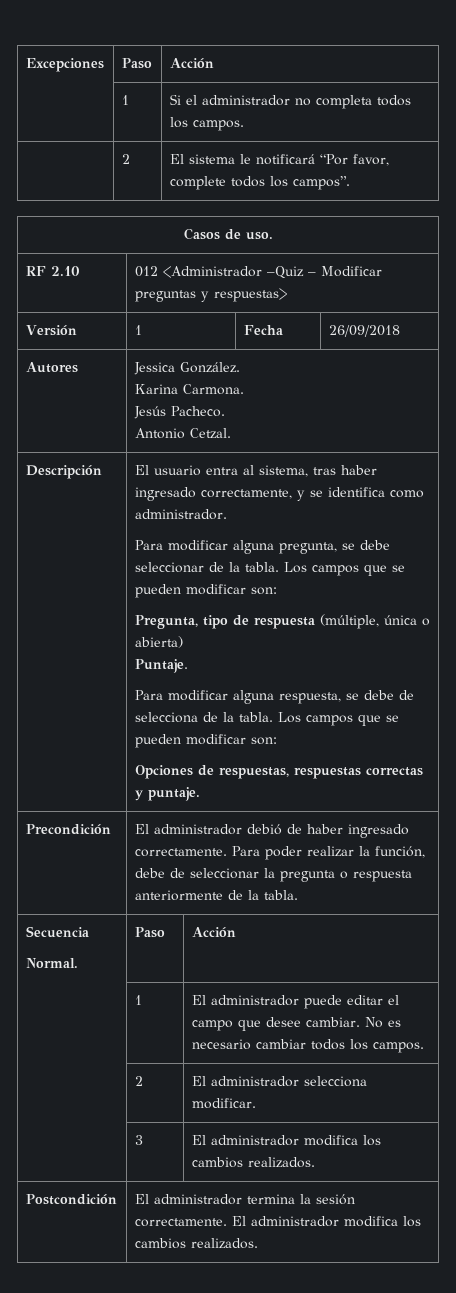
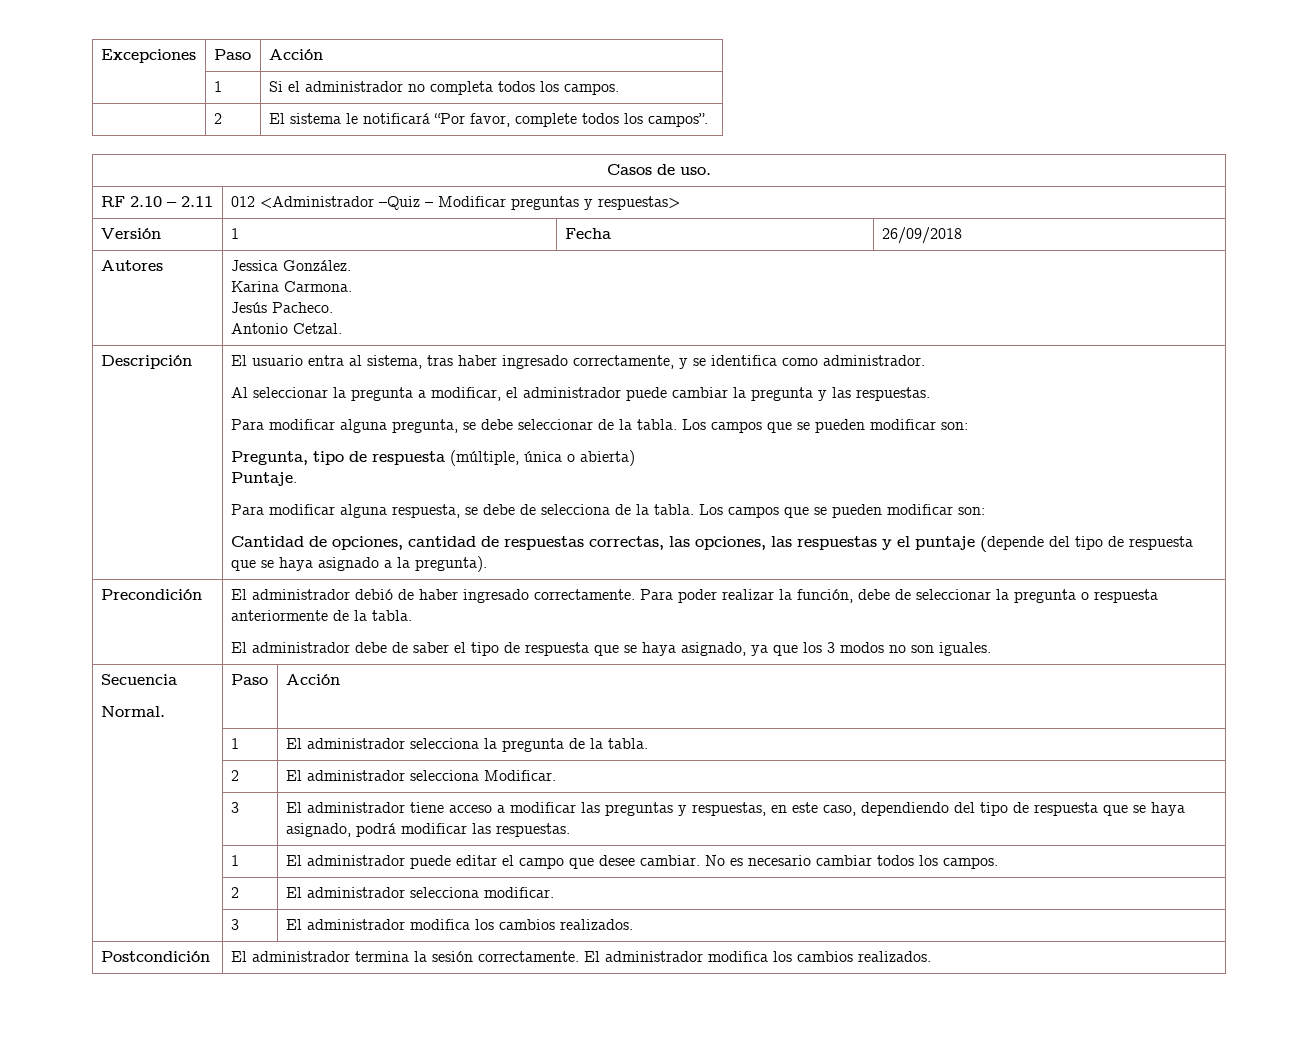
- RF 2.10 | 012 <Administrador –Quiz – Modificar preguntas y respuestas>
+ RF 2.10 – 2.11 | 012 <Administrador –Quiz – Modificar preguntas y respuestas>
+ Al seleccionar la pregunta a modificar, el administrador puede cambiar la pregunta y las respuestas.
- Opciones de respuestas, respuestas correctas y puntaje.
+ Cantidad de opciones, cantidad de respuestas correctas, las opciones, las respuestas y el puntaje (depende del tipo de respuesta que se haya asignado a la pregunta).
+ El administrador debe de saber el tipo de respuesta que se haya asignado, ya que los 3 modos no son iguales.
  Secuencia
  Normal. | Paso | Acción
+ | 1 | El administrador selecciona la pregunta de la tabla.
+ | 2 | El administrador selecciona Modificar.
+ | 3 | El administrador tiene acceso a modificar las preguntas y respuestas, en este caso, dependiendo del tipo de respuesta que se haya asignado, podrá modificar las respuestas.

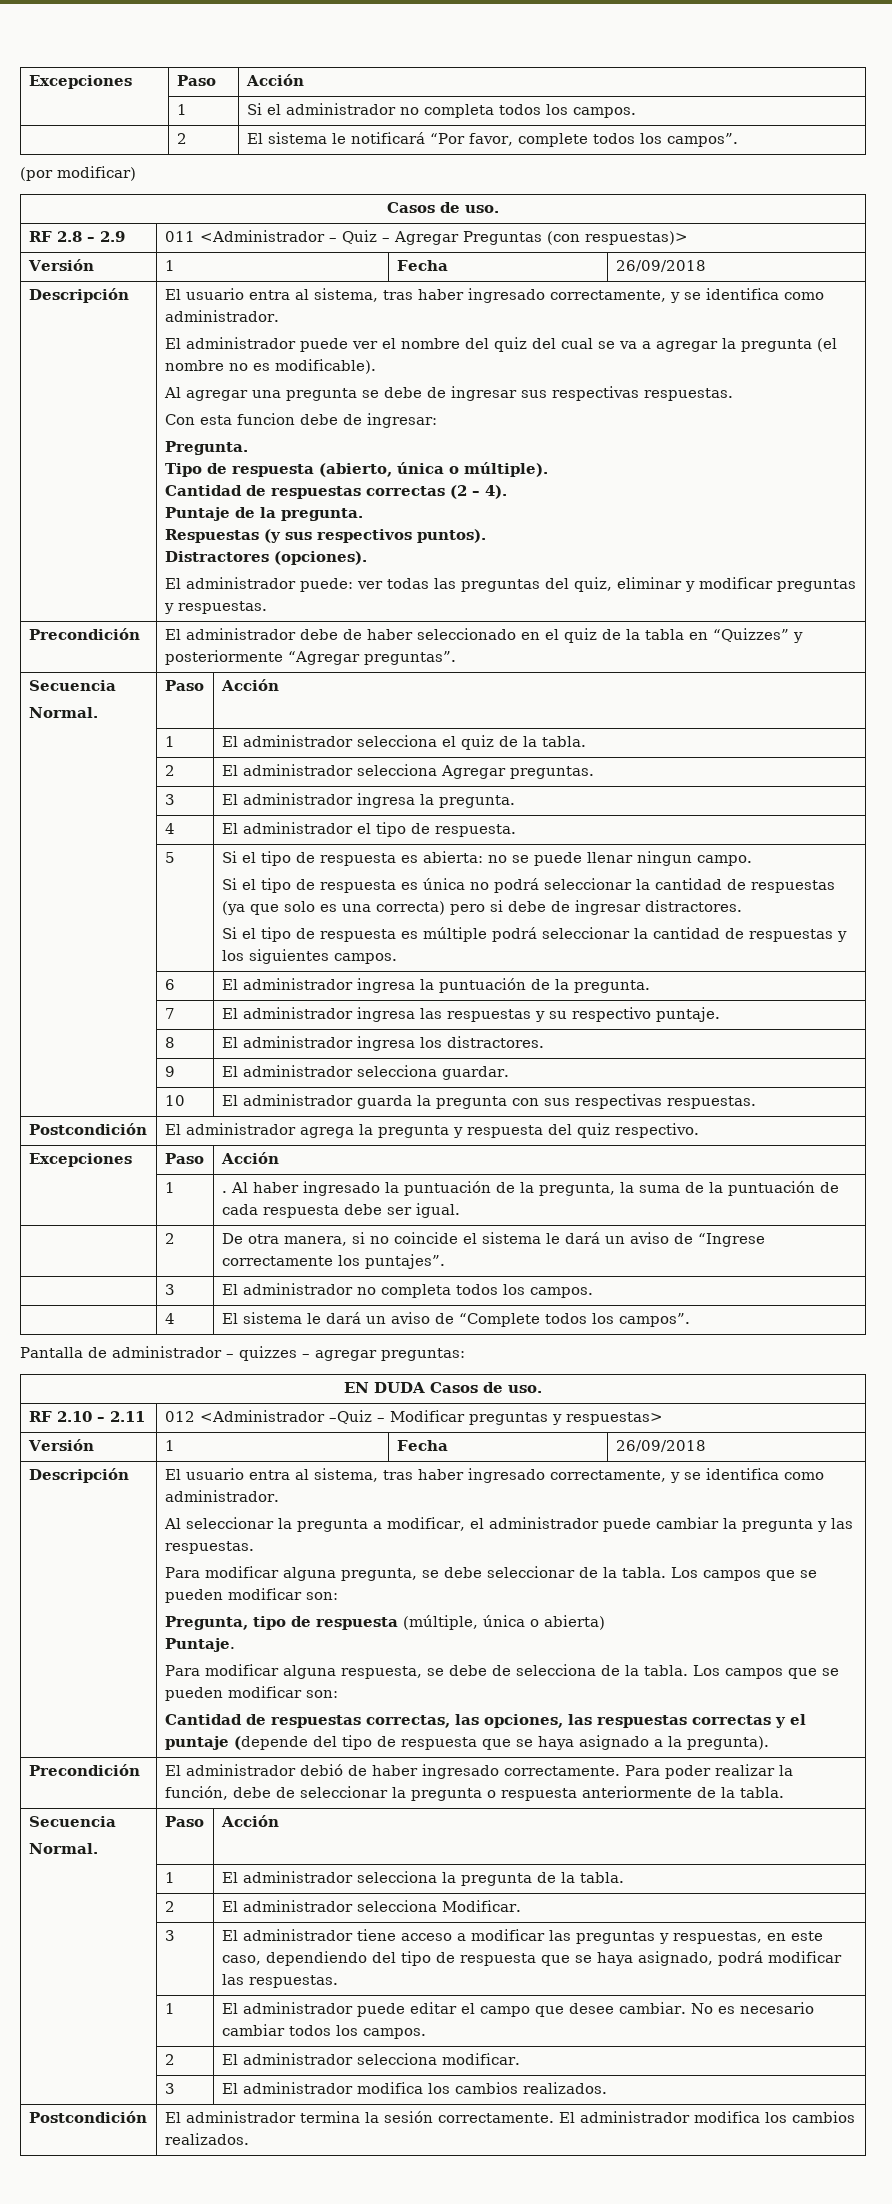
+ (por modificar)
  Casos de uso.
+ RF 2.8 – 2.9 | 011 <Administrador – Quiz – Agregar Preguntas (con respuestas)>
+ Versión | 1 | Fecha | 26/09/2018
+ Descripción | El usuario entra al sistema, tras haber ingresado correctamente, y se identifica como administrador.
+ El administrador puede ver el nombre del quiz del cual se va a agregar la pregunta (el nombre no es modificable).
+ Al agregar una pregunta se debe de ingresar sus respectivas respuestas.
+ Con esta funcion debe de ingresar:
+ Pregunta.
+ Tipo de respuesta (abierto, única o múltiple).
+ Cantidad de respuestas correctas (2 – 4).
+ Puntaje de la pregunta.
+ Respuestas (y sus respectivos puntos).
+ Distractores (opciones).
+ El administrador puede: ver todas las preguntas del quiz, eliminar y modificar preguntas y respuestas.
+ Precondición | El administrador debe de haber seleccionado en el quiz de la tabla en “Quizzes” y posteriormente “Agregar preguntas”.
+ Secuencia
+ Normal. | Paso | Acción
+ | 1 | El administrador selecciona el quiz de la tabla.
+ | 2 | El administrador selecciona Agregar preguntas.
+ | 3 | El administrador ingresa la pregunta.
+ | 4 | El administrador el tipo de respuesta.
+ | 5 | Si el tipo de respuesta es abierta: no se puede llenar ningun campo.
+ Si el tipo de respuesta es única no podrá seleccionar la cantidad de respuestas (ya que solo es una correcta) pero si debe de ingresar distractores.
+ Si el tipo de respuesta es múltiple podrá seleccionar la cantidad de respuestas y los siguientes campos.
+ | 6 | El administrador ingresa la puntuación de la pregunta.
+ | 7 | El administrador ingresa las respuestas y su respectivo puntaje.
+ | 8 | El administrador ingresa los distractores.
+ | 9 | El administrador selecciona guardar.
+ | 10 | El administrador guarda la pregunta con sus respectivas respuestas.
+ Postcondición | El administrador agrega la pregunta y respuesta del quiz respectivo.
+ Excepciones | Paso | Acción
+ | 1 | . Al haber ingresado la puntuación de la pregunta, la suma de la puntuación de cada respuesta debe ser igual.
+ | 2 | De otra manera, si no coincide el sistema le dará un aviso de “Ingrese correctamente los puntajes”.
+ | 3 | El administrador no completa todos los campos.
+ | 4 | El sistema le dará un aviso de “Complete todos los campos”.
+ Pantalla de administrador – quizzes – agregar preguntas:
+ EN DUDA Casos de uso.
- Autores | Jessica González.
- Karina Carmona.
- Jesús Pacheco.
- Antonio Cetzal.
- Cantidad de opciones, cantidad de respuestas correctas, las opciones, las respuestas y el puntaje (depende del tipo de respuesta que se haya asignado a la pregunta).
+ Cantidad de respuestas correctas, las opciones, las respuestas correctas y el puntaje (depende del tipo de respuesta que se haya asignado a la pregunta).
- El administrador debe de saber el tipo de respuesta que se haya asignado, ya que los 3 modos no son iguales.

